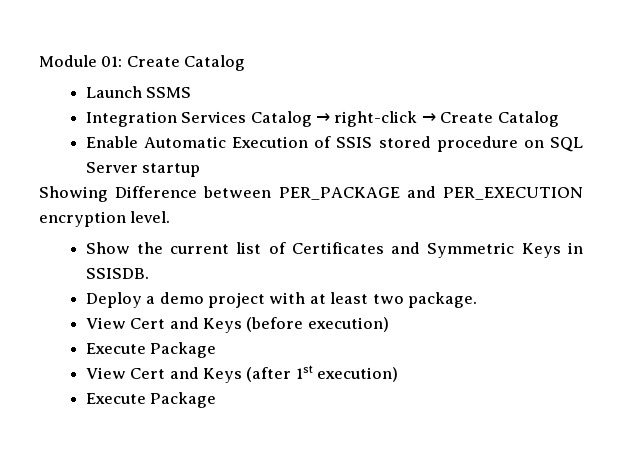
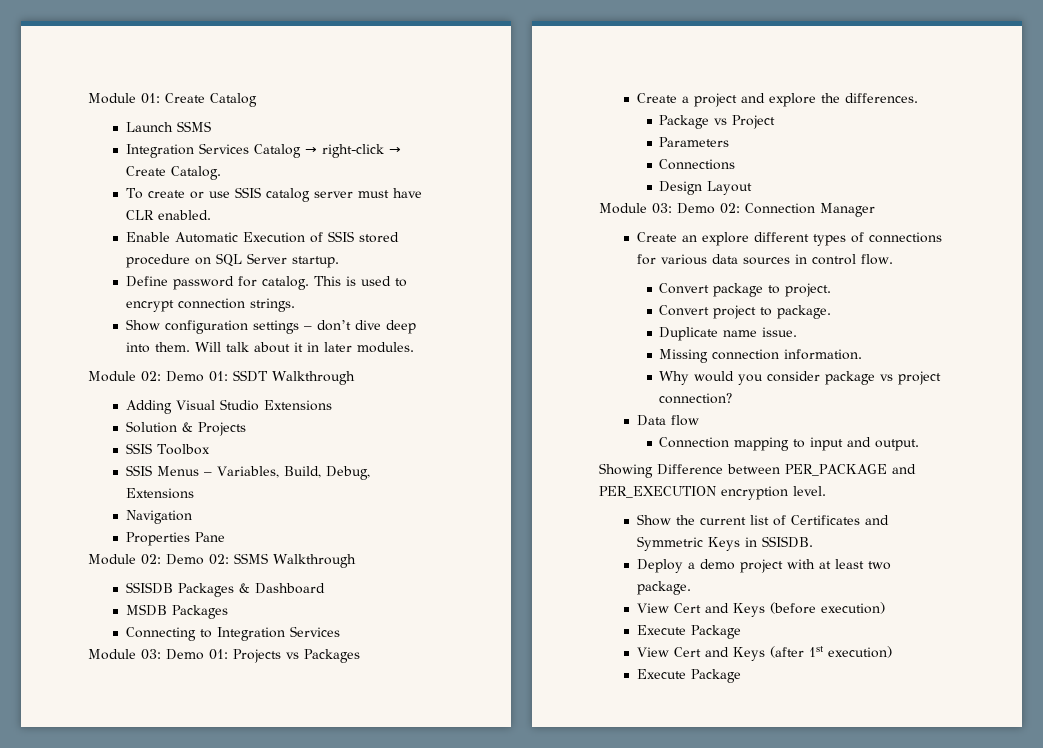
- Integration Services Catalog → right-click → Create Catalog
+ Integration Services Catalog → right-click → Create Catalog.
+ To create or use SSIS catalog server must have CLR enabled.
- Enable Automatic Execution of SSIS stored procedure on SQL Server startup
+ Enable Automatic Execution of SSIS stored procedure on SQL Server startup.
+ Define password for catalog. This is used to encrypt connection strings.
+ Show configuration settings – don’t dive deep into them. Will talk about it in later modules.
+ Module 02: Demo 01: SSDT Walkthrough
+ Adding Visual Studio Extensions
+ Solution & Projects
+ SSIS Toolbox
+ SSIS Menus – Variables, Build, Debug, Extensions
+ Navigation
+ Properties Pane
+ Module 02: Demo 02: SSMS Walkthrough
+ SSISDB Packages & Dashboard
+ MSDB Packages
+ Connecting to Integration Services
+ Module 03: Demo 01: Projects vs Packages
+ Create a project and explore the differences.
+ Package vs Project
+ Parameters
+ Connections
+ Design Layout
+ Module 03: Demo 02: Connection Manager
+ Create an explore different types of connections for various data sources in control flow.
+ Convert package to project.
+ Convert project to package.
+ Duplicate name issue.
+ Missing connection information.
+ Why would you consider package vs project connection?
+ Data flow
+ Connection mapping to input and output.

